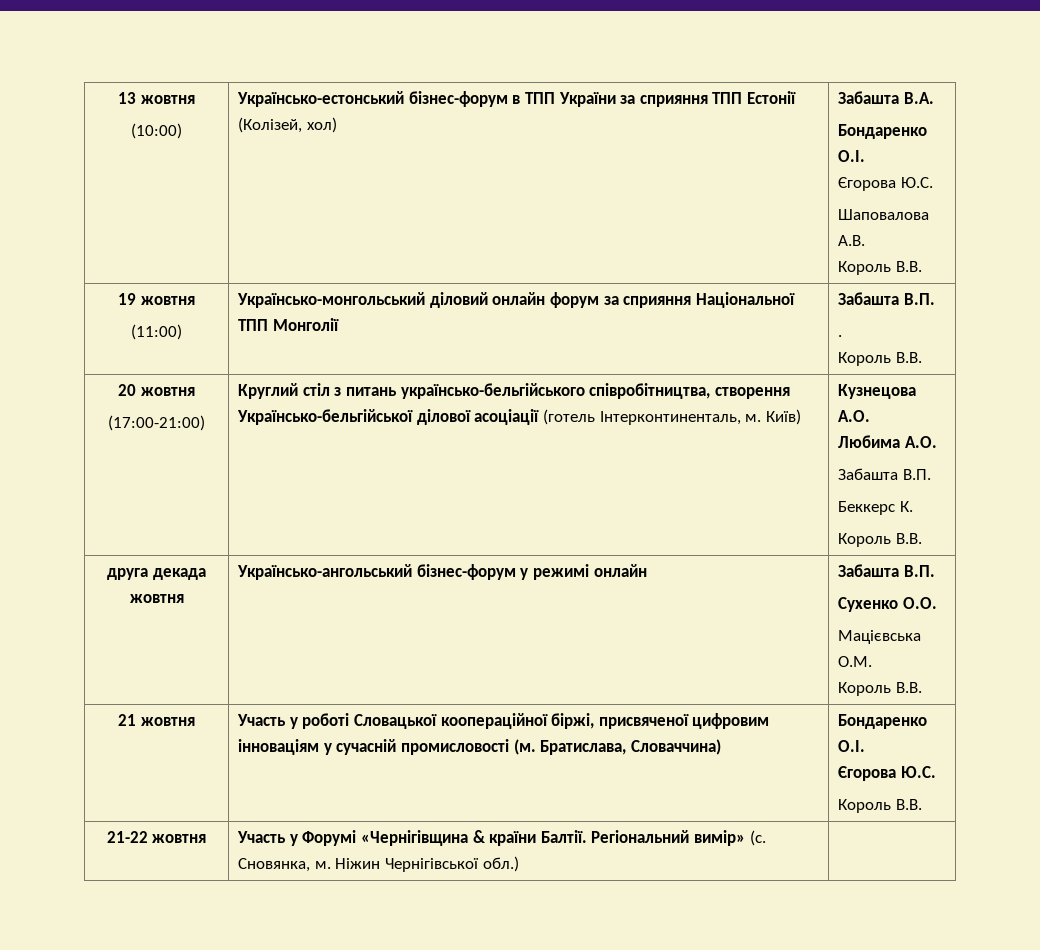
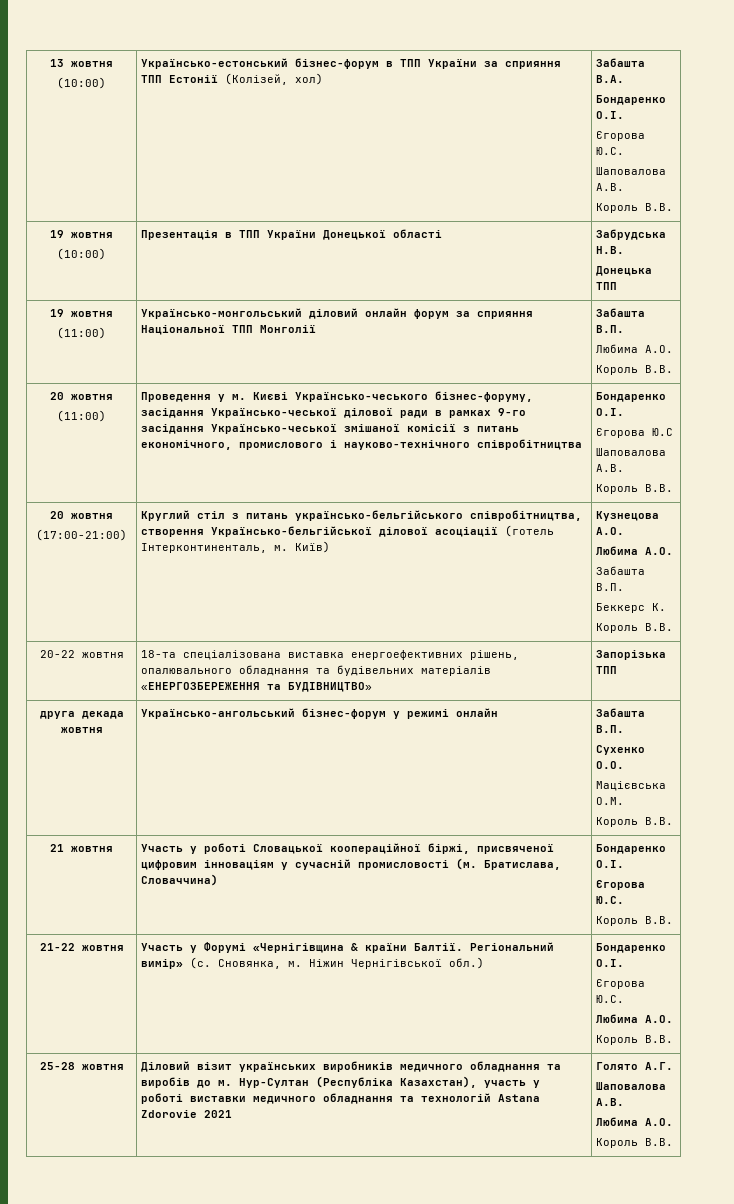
  13 жовтня
  (10:00) | Українсько-естонський бізнес-форум в ТПП України за сприяння ТПП Естонії (Колізей, хол) | Забашта В.А.
  Бондаренко О.І.
  Єгорова Ю.С.
  Шаповалова А.В.
  Король В.В.
  19 жовтня
+ (10:00) | Презентація в ТПП України Донецької області | Забрудська Н.В.
+ Донецька ТПП
+ 19 жовтня
  (11:00) | Українсько-монгольський діловий онлайн форум за сприяння Національної ТПП Монголії | Забашта В.П.
- .
+ Любима А.О.
+ Король В.В.
+ 20 жовтня
+ (11:00) | Проведення у м. Києві Українсько-чеського бізнес-форуму, засідання Українсько-чеської ділової ради в рамках 9-го засідання Українсько-чеської змішаної комісії з питань економічного, промислового і науково-технічного співробітництва | Бондаренко О.І.
+ Єгорова Ю.С
+ Шаповалова А.В.
+ 20-22 жовтня | 18-та спеціалізована виставка енергоефективних рішень, опалювального обладнання та будівельних матеріалів «ЕНЕРГОЗБЕРЕЖЕННЯ та БУДІВНИЦТВО» | Запорізька ТПП
- 21-22 жовтня | Участь у Форумі «Чернігівщина & країни Балтії. Регіональний вимір» (с. Сновянка, м. Ніжин Чернігівської обл.) |
+ 21-22 жовтня | Участь у Форумі «Чернігівщина & країни Балтії. Регіональний вимір» (с. Сновянка, м. Ніжин Чернігівської обл.) | Бондаренко О.І.
+ Єгорова Ю.С.
+ Любима А.О.
+ Король В.В.
+ 25-28 жовтня | Діловий візит українських виробників медичного обладнання та виробів до м. Нур-Султан (Республіка Казахстан), участь у роботі виставки медичного обладнання та технологій Astana Zdorovie 2021 | Голято А.Г.
+ Шаповалова А.В.
+ Любима А.О.
+ Король В.В.

